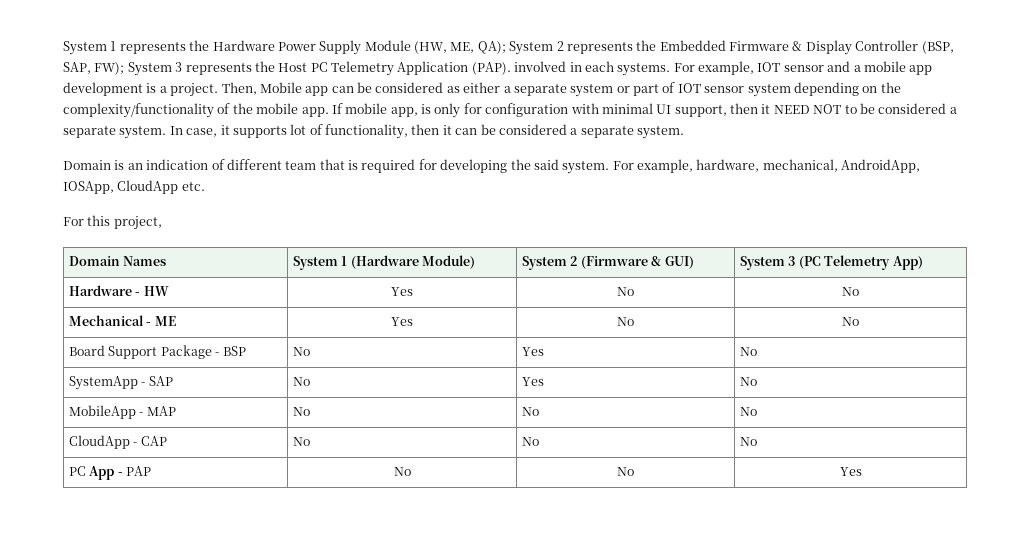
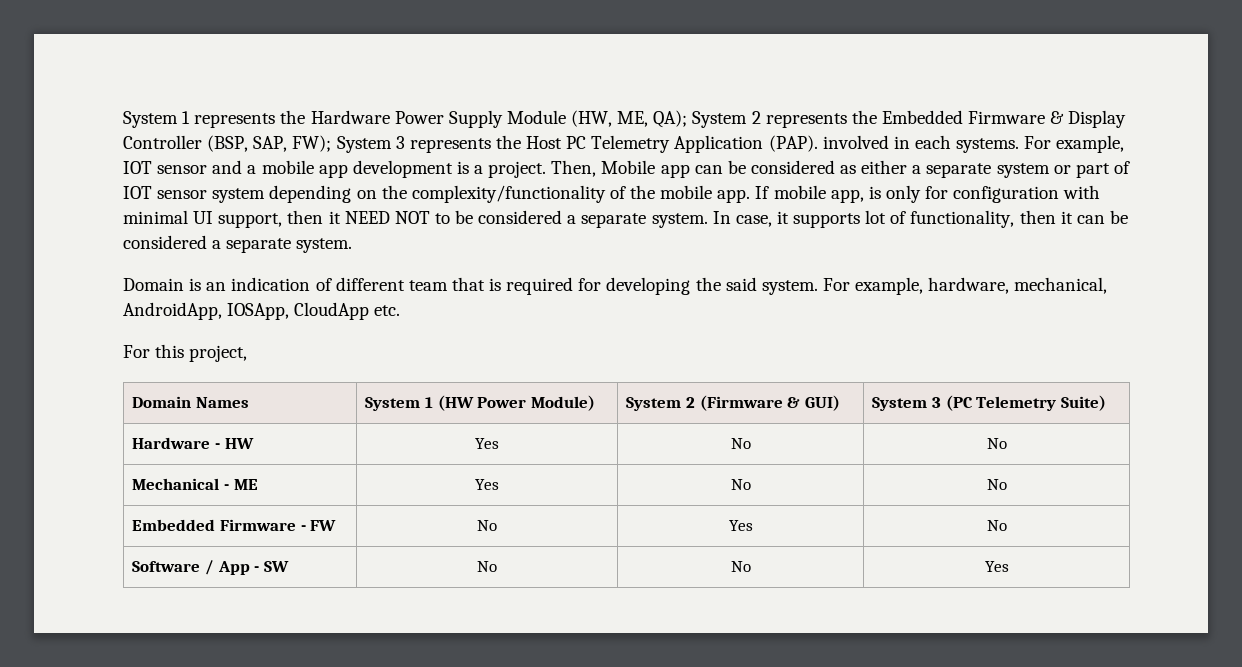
- Domain Names | System 1 (Hardware Module) | System 2 (Firmware & GUI) | System 3 (PC Telemetry App)
+ Domain Names | System 1 (HW Power Module) | System 2 (Firmware & GUI) | System 3 (PC Telemetry Suite)
- Board Support Package - BSP | No | Yes | No
- SystemApp - SAP | No | Yes | No
- MobileApp - MAP | No | No | No
- CloudApp - CAP | No | No | No
- PC App - PAP | No | No | Yes
+ Embedded Firmware - FW | No | Yes | No
+ Software / App - SW | No | No | Yes

